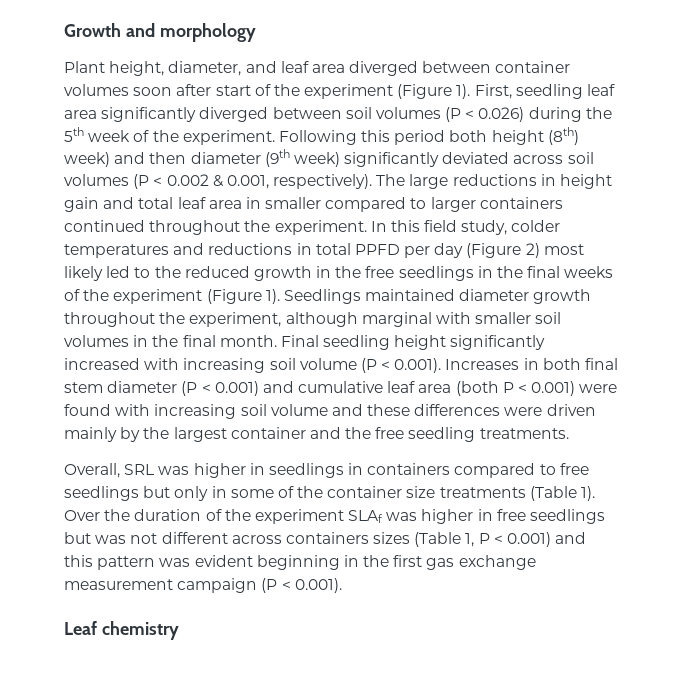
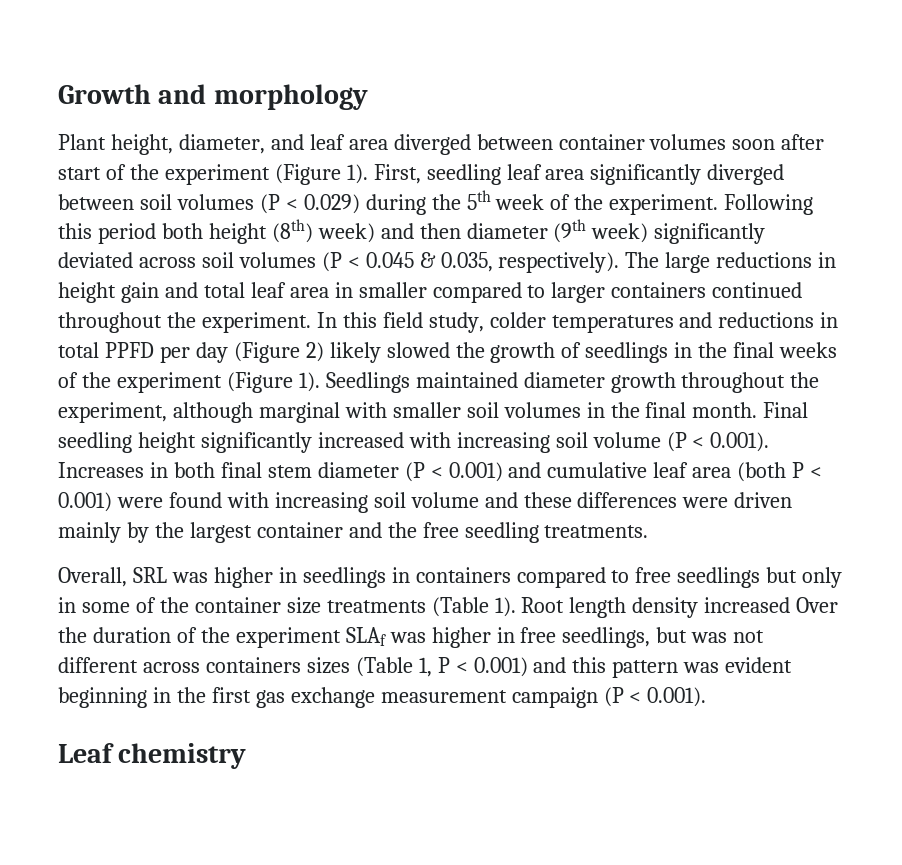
- First, seedling leaf area significantly diverged between soil volumes (P < 0.026) during the 5th week of the experiment.
+ First, seedling leaf area significantly diverged between soil volumes (P < 0.029) during the 5th week of the experiment.
- Following this period both height (8th) week) and then diameter (9th week) significantly deviated across soil volumes (P < 0.002 & 0.001, respectively).
+ Following this period both height (8th) week) and then diameter (9th week) significantly deviated across soil volumes (P < 0.045 & 0.035, respectively).
- In this field study, colder temperatures and reductions in total PPFD per day (Figure 2) most likely led to the reduced growth in the free seedlings in the final weeks of the experiment (Figure 1).
+ In this field study, colder temperatures and reductions in total PPFD per day (Figure 2) likely slowed the growth of seedlings in the final weeks of the experiment (Figure 1).
- Over the duration of the experiment SLAf was higher in free seedlings but was not different across containers sizes (Table 1, P < 0.001) and this pattern was evident beginning in the first gas exchange measurement campaign (P < 0.001).
+ Root length density increased Over the duration of the experiment SLAf was higher in free seedlings, but was not different across containers sizes (Table 1, P < 0.001) and this pattern was evident beginning in the first gas exchange measurement campaign (P < 0.001).

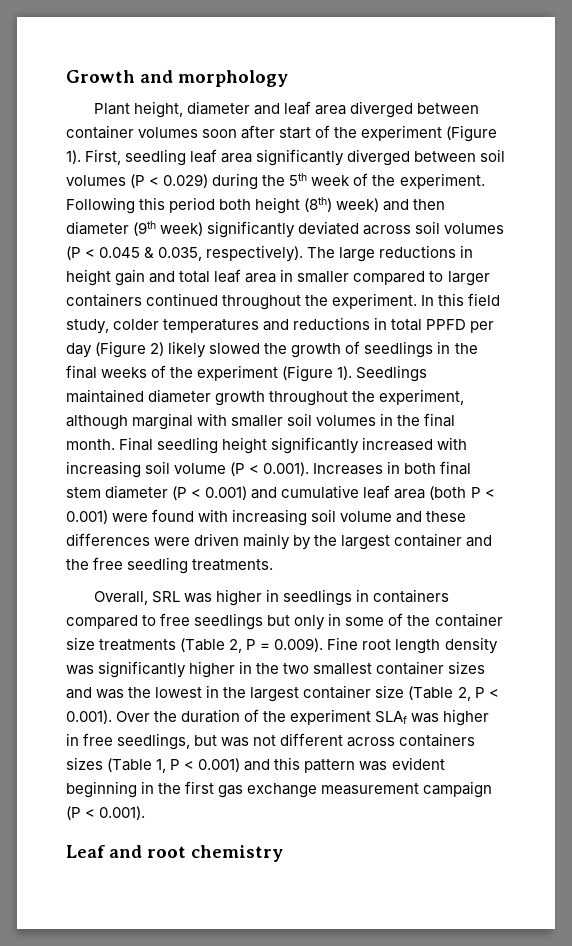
- Plant height, diameter, and leaf area diverged between container volumes soon after start of the experiment (Figure 1).
+ Plant height, diameter and leaf area diverged between container volumes soon after start of the experiment (Figure 1).
- Overall, SRL was higher in seedlings in containers compared to free seedlings but only in some of the container size treatments (Table 1). Root length density increased Over the duration of the experiment SLAf was higher in free seedlings, but was not different across containers sizes (Table 1, P < 0.001) and this pattern was evident beginning in the first gas exchange measurement campaign (P < 0.001).
+ Overall, SRL was higher in seedlings in containers compared to free seedlings but only in some of the container size treatments (Table 2, P = 0.009). Fine root length density was significantly higher in the two smallest container sizes and was the lowest in the largest container size (Table 2, P < 0.001). Over the duration of the experiment SLAf was higher in free seedlings, but was not different across containers sizes (Table 1, P < 0.001) and this pattern was evident beginning in the first gas exchange measurement campaign (P < 0.001).
- Leaf chemistry
+ Leaf and root chemistry

